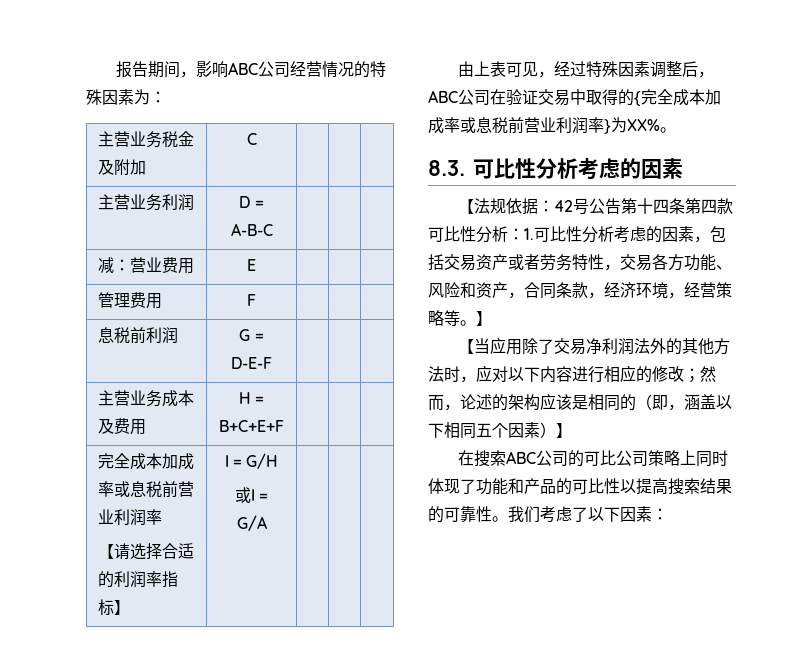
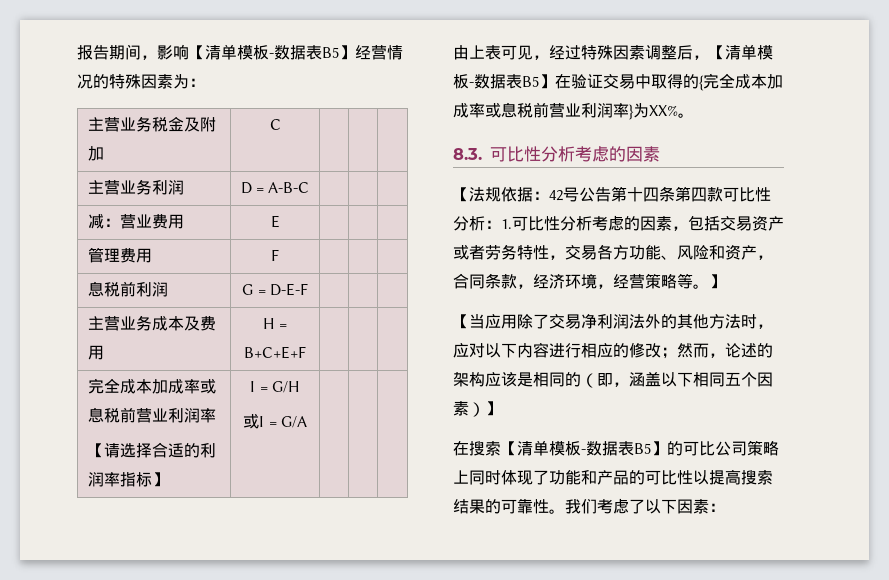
- 报告期间，影响ABC公司经营情况的特殊因素为：
+ 报告期间，影响【清单模板-数据表B5】经营情况的特殊因素为：
- 由上表可见，经过特殊因素调整后，ABC公司在验证交易中取得的{完全成本加成率或息税前营业利润率}为XX%。
+ 由上表可见，经过特殊因素调整后，【清单模板-数据表B5】在验证交易中取得的{完全成本加成率或息税前营业利润率}为XX%。
- 在搜索ABC公司的可比公司策略上同时体现了功能和产品的可比性以提高搜索结果的可靠性。
+ 在搜索【清单模板-数据表B5】的可比公司策略上同时体现了功能和产品的可比性以提高搜索结果的可靠性。

